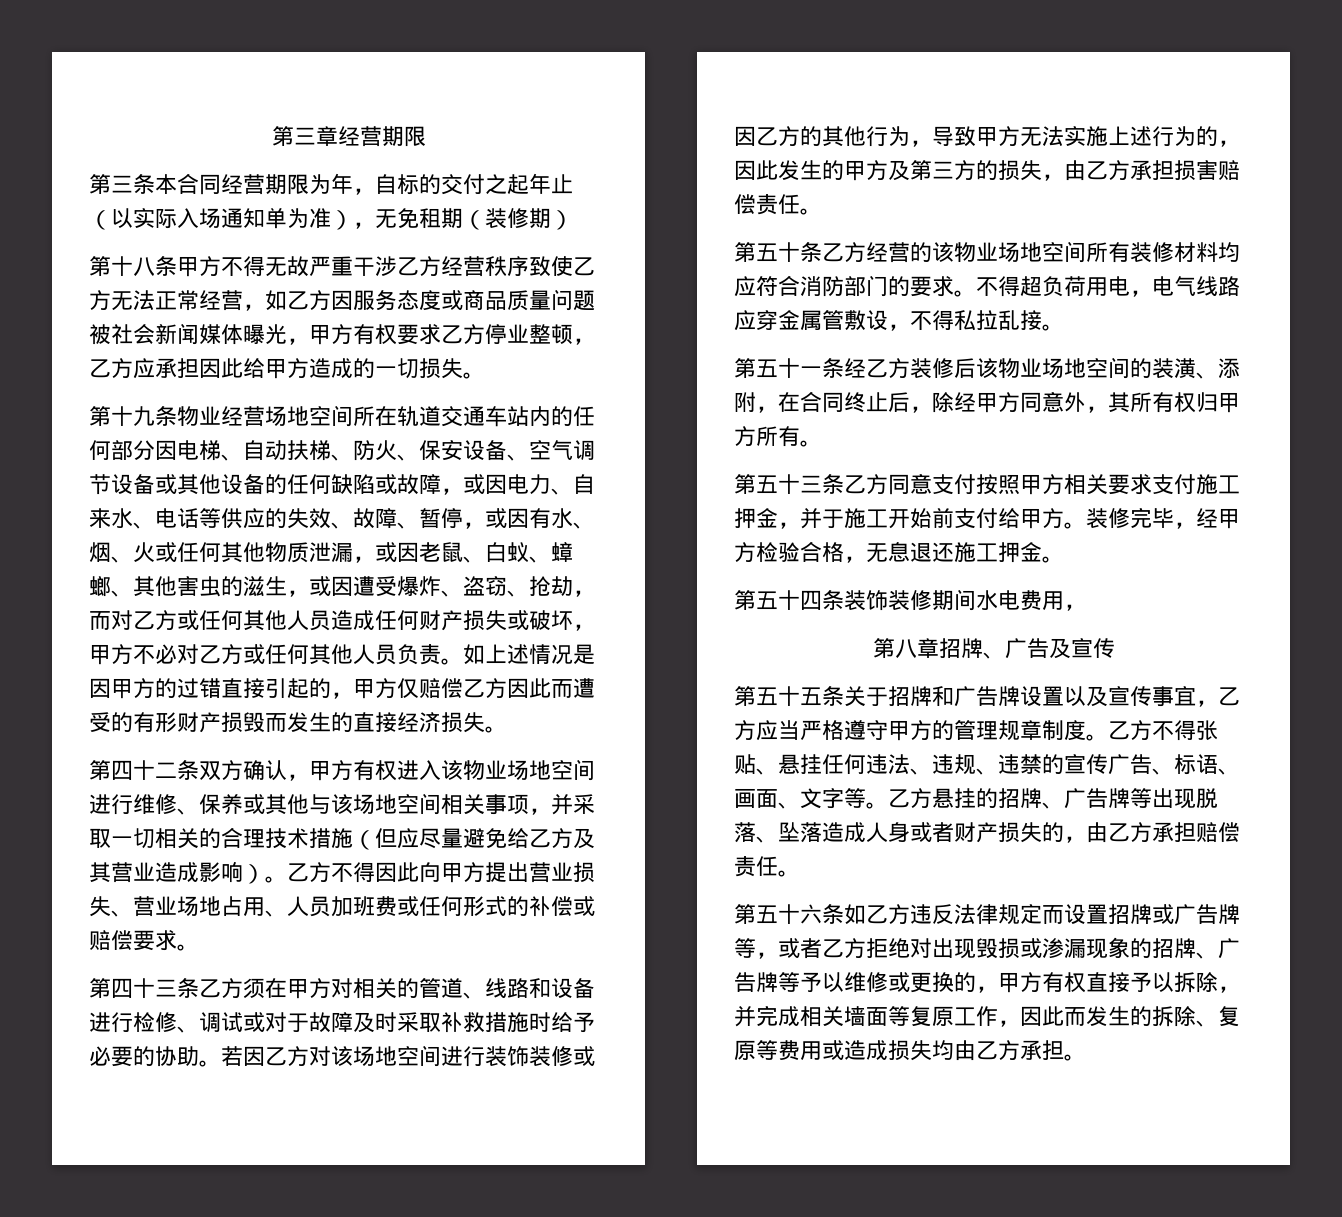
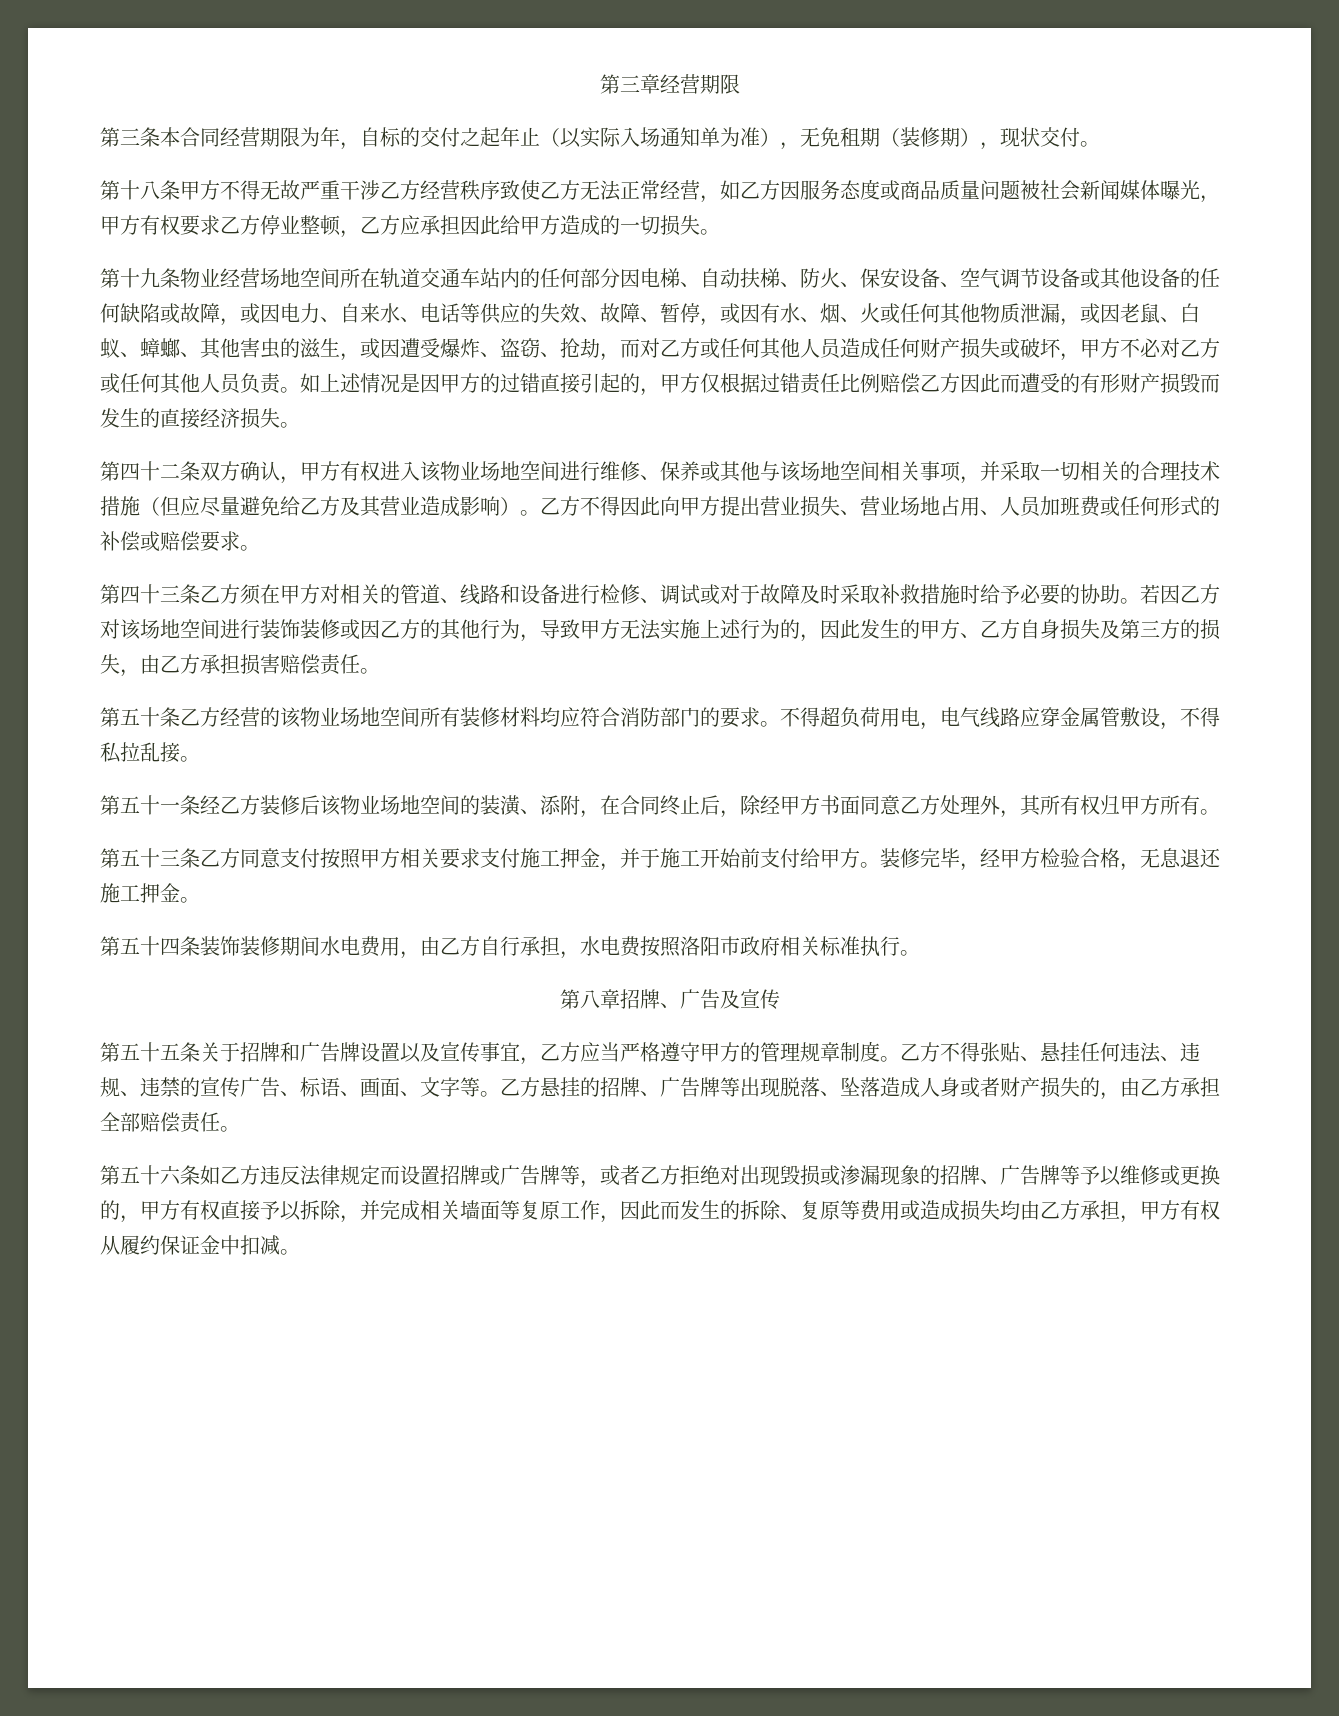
- 第三条本合同经营期限为年，自标的交付之起年止（以实际入场通知单为准），无免租期（装修期）
+ 第三条本合同经营期限为年，自标的交付之起年止（以实际入场通知单为准），无免租期（装修期），现状交付。
- 如上述情况是因甲方的过错直接引起的，甲方仅赔偿乙方因此而遭受的有形财产损毁而发生的直接经济损失。
+ 如上述情况是因甲方的过错直接引起的，甲方仅根据过错责任比例赔偿乙方因此而遭受的有形财产损毁而发生的直接经济损失。
- 若因乙方对该场地空间进行装饰装修或因乙方的其他行为，导致甲方无法实施上述行为的，因此发生的甲方及第三方的损失，由乙方承担损害赔偿责任。
+ 若因乙方对该场地空间进行装饰装修或因乙方的其他行为，导致甲方无法实施上述行为的，因此发生的甲方、乙方自身损失及第三方的损失，由乙方承担损害赔偿责任。
- 第五十一条经乙方装修后该物业场地空间的装潢、添附，在合同终止后，除经甲方同意外，其所有权归甲方所有。
+ 第五十一条经乙方装修后该物业场地空间的装潢、添附，在合同终止后，除经甲方书面同意乙方处理外，其所有权归甲方所有。
- 第五十四条装饰装修期间水电费用，
+ 第五十四条装饰装修期间水电费用，由乙方自行承担，水电费按照洛阳市政府相关标准执行。
- 乙方悬挂的招牌、广告牌等出现脱落、坠落造成人身或者财产损失的，由乙方承担赔偿责任。
+ 乙方悬挂的招牌、广告牌等出现脱落、坠落造成人身或者财产损失的，由乙方承担全部赔偿责任。
- 第五十六条如乙方违反法律规定而设置招牌或广告牌等，或者乙方拒绝对出现毁损或渗漏现象的招牌、广告牌等予以维修或更换的，甲方有权直接予以拆除，并完成相关墙面等复原工作，因此而发生的拆除、复原等费用或造成损失均由乙方承担。
+ 第五十六条如乙方违反法律规定而设置招牌或广告牌等，或者乙方拒绝对出现毁损或渗漏现象的招牌、广告牌等予以维修或更换的，甲方有权直接予以拆除，并完成相关墙面等复原工作，因此而发生的拆除、复原等费用或造成损失均由乙方承担，甲方有权从履约保证金中扣减。

